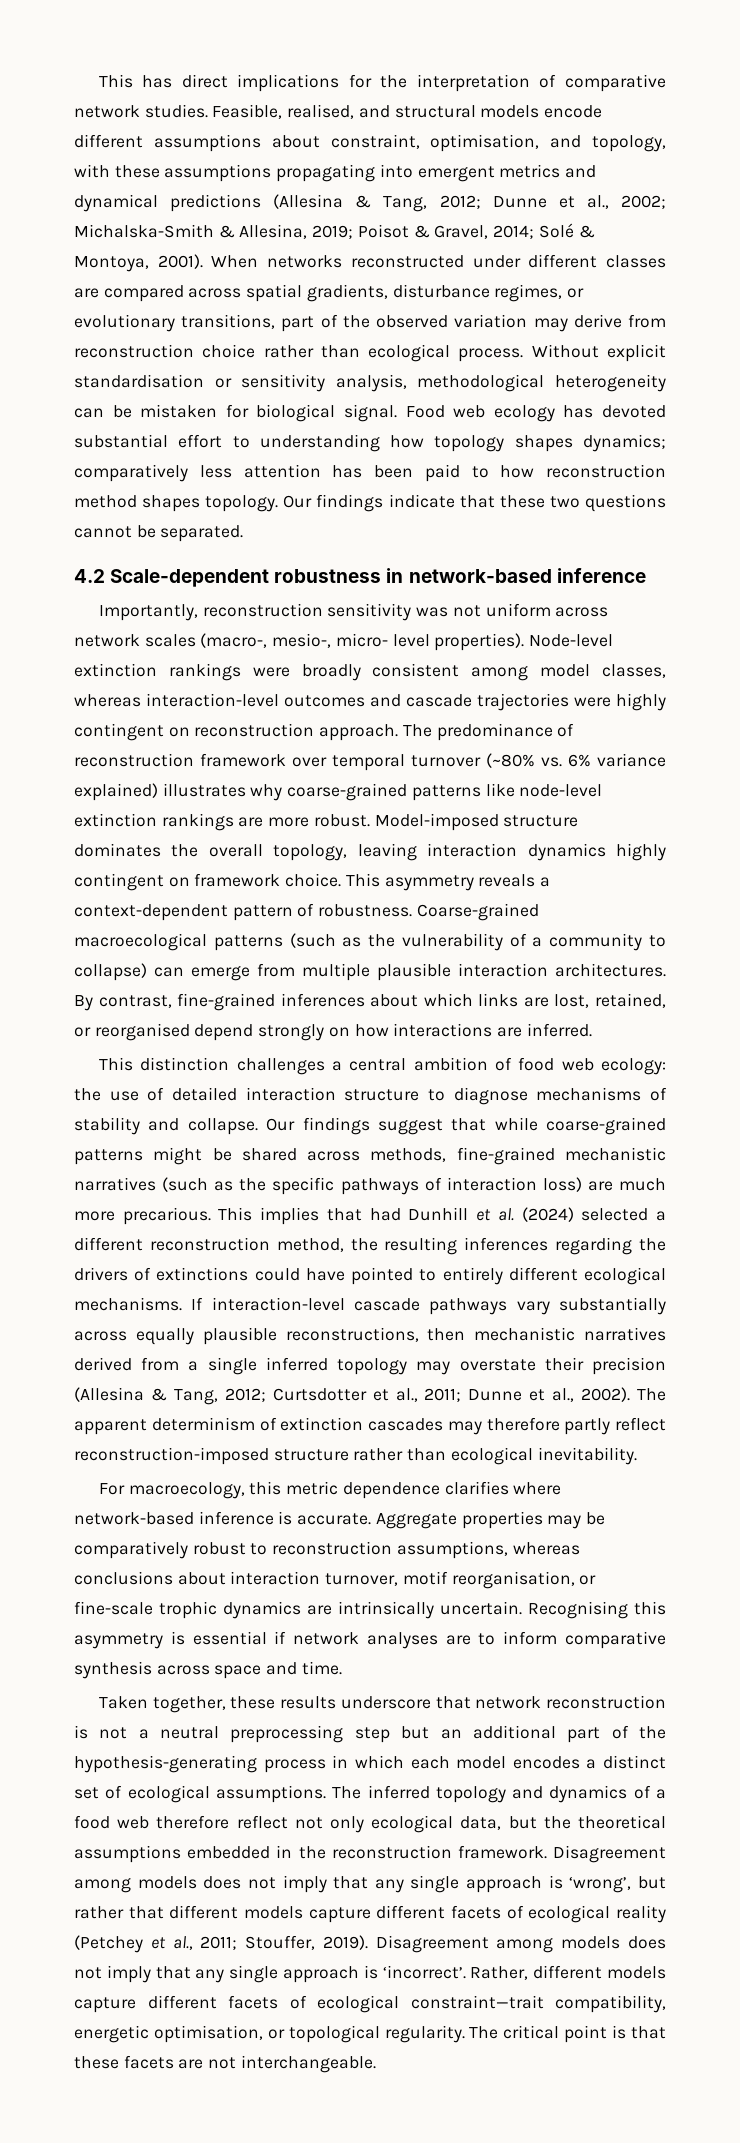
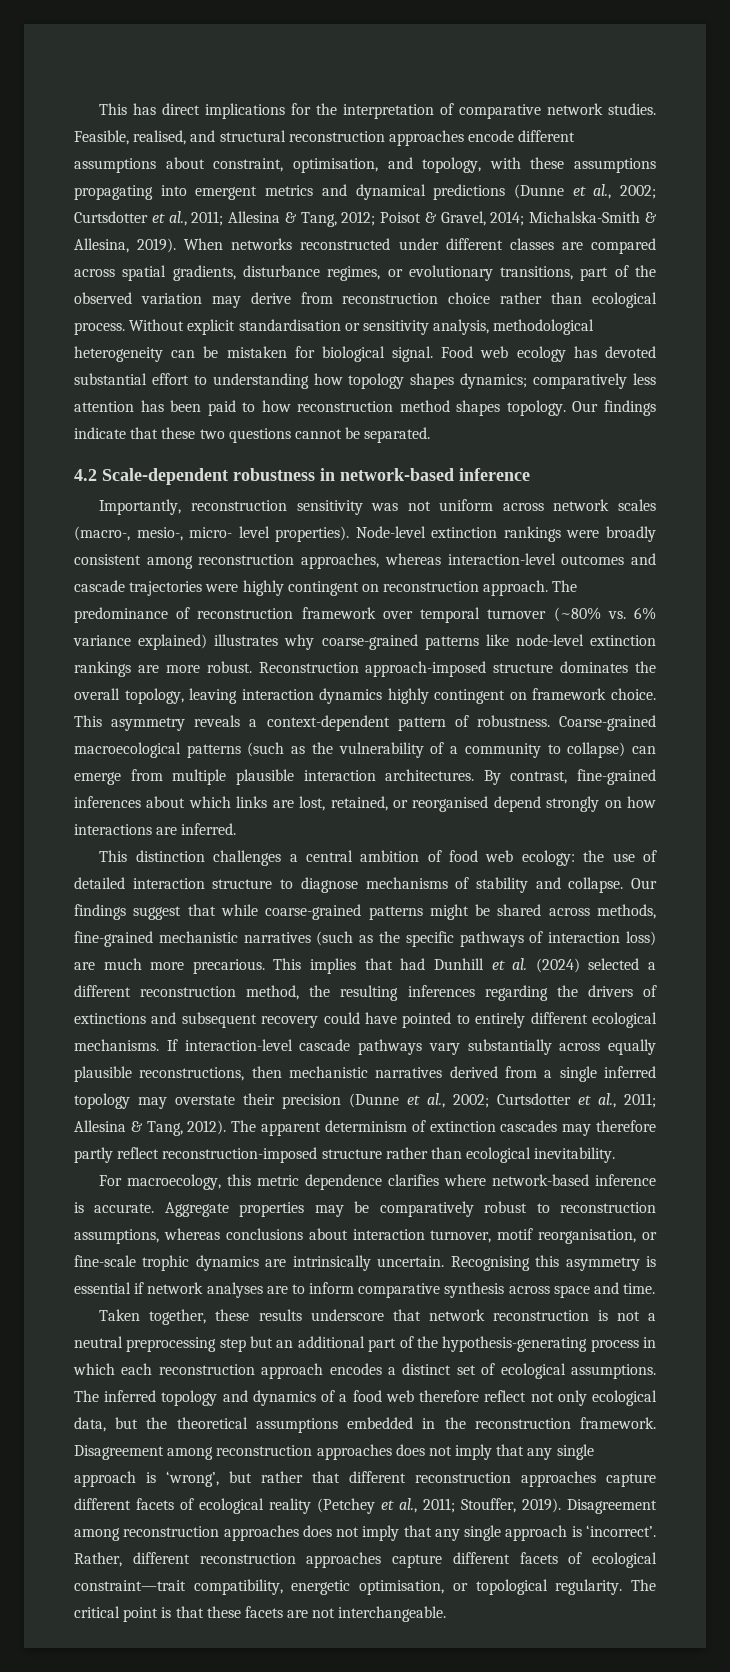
- Feasible, realised, and structural models encode different assumptions about constraint, optimisation, and topology, with these assumptions propagating into emergent metrics and dynamical predictions (Allesina & Tang, 2012; Dunne et al., 2002; Michalska-Smith & Allesina, 2019; Poisot & Gravel, 2014; Solé & Montoya, 2001).
+ Feasible, realised, and structural reconstruction approaches encode different assumptions about constraint, optimisation, and topology, with these assumptions propagating into emergent metrics and dynamical predictions (Dunne et al., 2002; Curtsdotter et al., 2011; Allesina & Tang, 2012; Poisot & Gravel, 2014; Michalska-Smith & Allesina, 2019).
- Node-level extinction rankings were broadly consistent among model classes, whereas interaction-level outcomes and cascade trajectories were highly contingent on reconstruction approach.
+ Node-level extinction rankings were broadly consistent among reconstruction approaches, whereas interaction-level outcomes and cascade trajectories were highly contingent on reconstruction approach.
- Model-imposed structure dominates the overall topology, leaving interaction dynamics highly contingent on framework choice.
+ Reconstruction approach-imposed structure dominates the overall topology, leaving interaction dynamics highly contingent on framework choice.
- This implies that had Dunhill et al. (2024) selected a different reconstruction method, the resulting inferences regarding the drivers of extinctions could have pointed to entirely different ecological mechanisms.
+ This implies that had Dunhill et al. (2024) selected a different reconstruction method, the resulting inferences regarding the drivers of extinctions and subsequent recovery could have pointed to entirely different ecological mechanisms.
- If interaction-level cascade pathways vary substantially across equally plausible reconstructions, then mechanistic narratives derived from a single inferred topology may overstate their precision (Allesina & Tang, 2012; Curtsdotter et al., 2011; Dunne et al., 2002).
+ If interaction-level cascade pathways vary substantially across equally plausible reconstructions, then mechanistic narratives derived from a single inferred topology may overstate their precision (Dunne et al., 2002; Curtsdotter et al., 2011; Allesina & Tang, 2012).
- Taken together, these results underscore that network reconstruction is not a neutral preprocessing step but an additional part of the hypothesis-generating process in which each model encodes a distinct set of ecological assumptions.
+ Taken together, these results underscore that network reconstruction is not a neutral preprocessing step but an additional part of the hypothesis-generating process in which each reconstruction approach encodes a distinct set of ecological assumptions.
- Disagreement among models does not imply that any single approach is ‘wrong’, but rather that different models capture different facets of ecological reality (Petchey et al., 2011; Stouffer, 2019).
+ Disagreement among reconstruction approaches does not imply that any single approach is ‘wrong’, but rather that different reconstruction approaches capture different facets of ecological reality (Petchey et al., 2011; Stouffer, 2019).
- Disagreement among models does not imply that any single approach is ‘incorrect’.
+ Disagreement among reconstruction approaches does not imply that any single approach is ‘incorrect’.
- Rather, different models capture different facets of ecological constraint—trait compatibility, energetic optimisation, or topological regularity.
+ Rather, different reconstruction approaches capture different facets of ecological constraint—trait compatibility, energetic optimisation, or topological regularity.

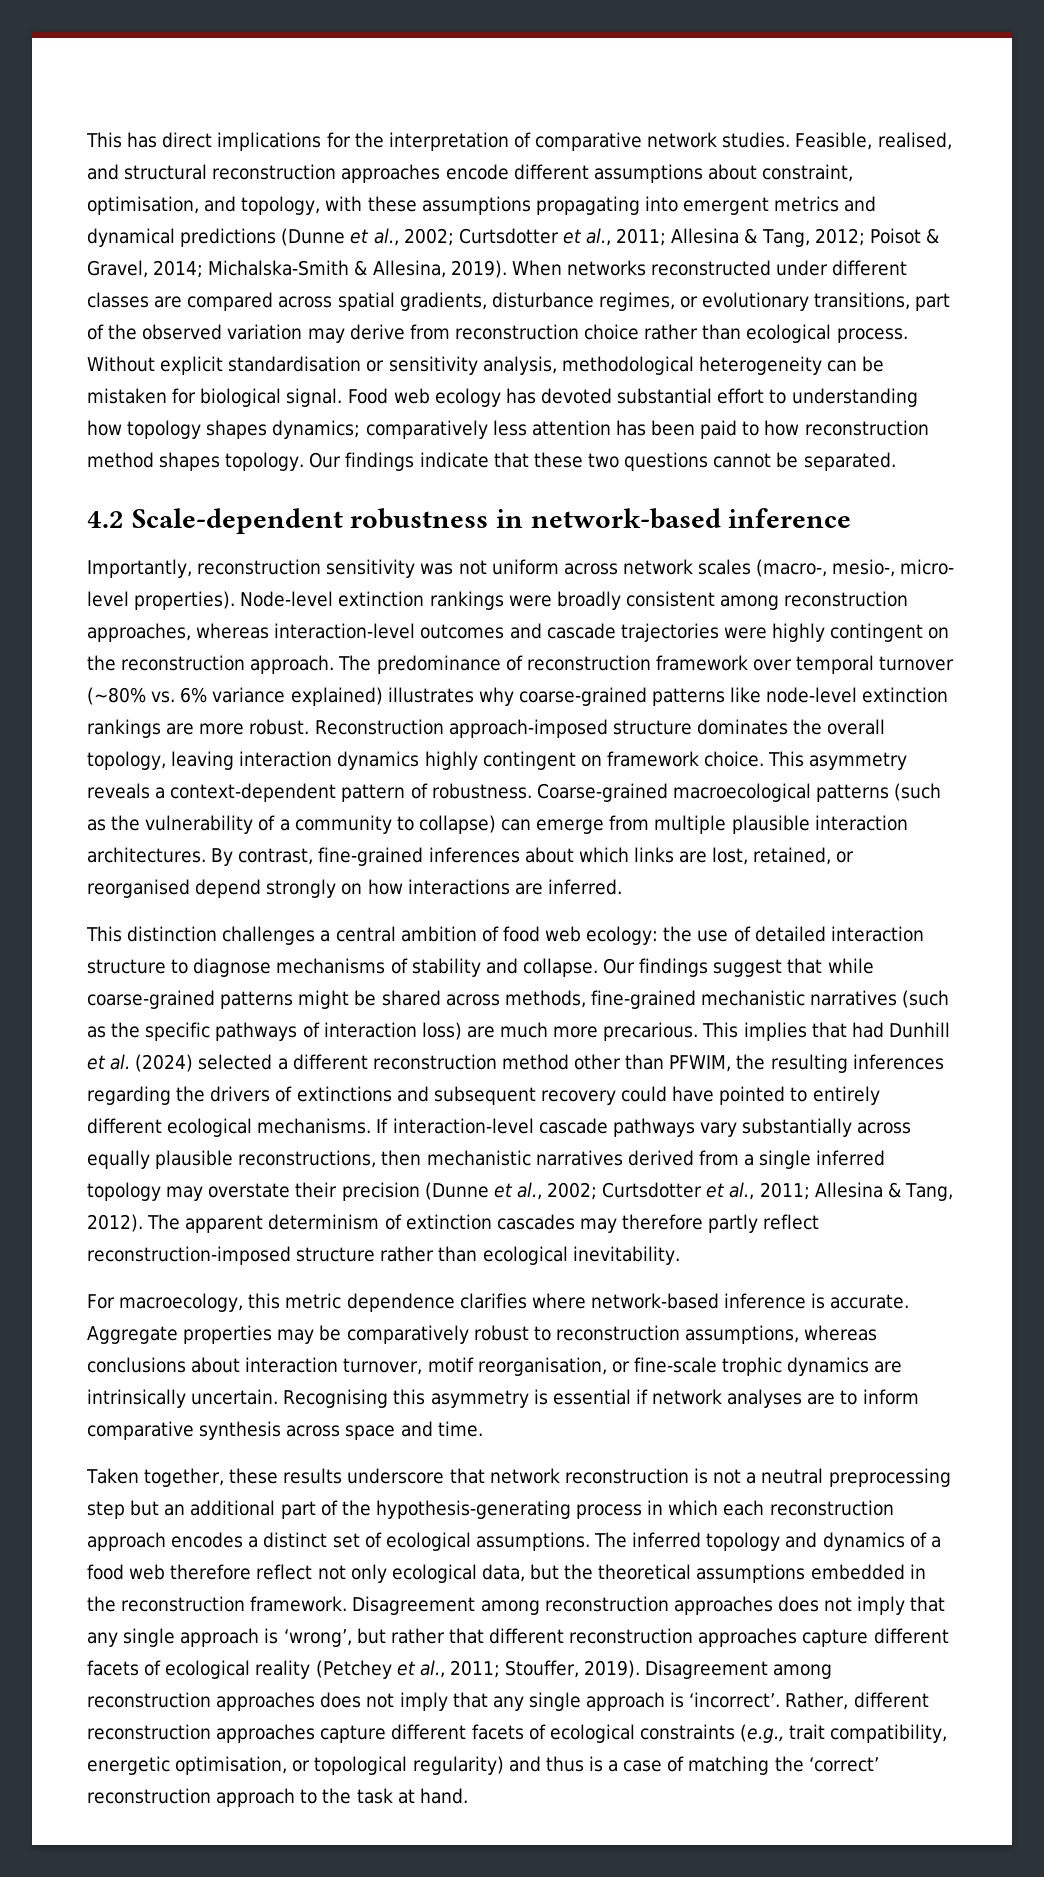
- Node-level extinction rankings were broadly consistent among reconstruction approaches, whereas interaction-level outcomes and cascade trajectories were highly contingent on reconstruction approach.
+ Node-level extinction rankings were broadly consistent among reconstruction approaches, whereas interaction-level outcomes and cascade trajectories were highly contingent on the reconstruction approach.
- This implies that had Dunhill et al. (2024) selected a different reconstruction method, the resulting inferences regarding the drivers of extinctions and subsequent recovery could have pointed to entirely different ecological mechanisms.
+ This implies that had Dunhill et al. (2024) selected a different reconstruction method other than PFWIM, the resulting inferences regarding the drivers of extinctions and subsequent recovery could have pointed to entirely different ecological mechanisms.
- Rather, different reconstruction approaches capture different facets of ecological constraint—trait compatibility, energetic optimisation, or topological regularity. The critical point is that these facets are not interchangeable.
+ Rather, different reconstruction approaches capture different facets of ecological constraints (e.g., trait compatibility, energetic optimisation, or topological regularity) and thus is a case of matching the ‘correct’ reconstruction approach to the task at hand.

